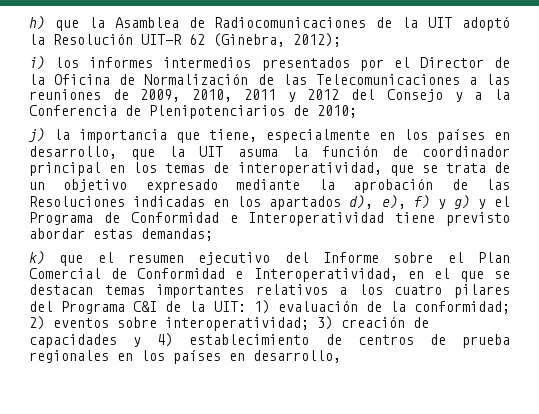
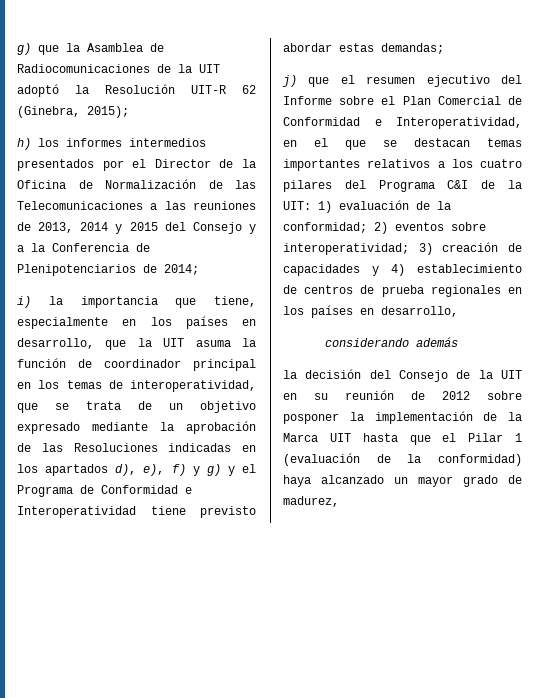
- h) que la Asamblea de Radiocomunicaciones de la UIT adoptó la Resolución UIT-R 62 (Ginebra, 2012);
- i) los informes intermedios presentados por el Director de la Oficina de Normalización de las Telecomunicaciones a las reuniones de 2009, 2010, 2011 y 2012 del Consejo y a la Conferencia de Plenipotenciarios de 2010;
- j) la importancia que tiene, especialmente en los países en desarrollo, que la UIT asuma la función de coordinador principal en los temas de interoperatividad, que se trata de un objetivo expresado mediante la aprobación de las Resoluciones indicadas en los apartados d), e), f) y g) y el Programa de Conformidad e Interoperatividad tiene previsto abordar estas demandas;
+ g) que la Asamblea de Radiocomunicaciones de la UIT adoptó la Resolución UIT-R 62 (Ginebra, 2015);
+ h) los informes intermedios presentados por el Director de la Oficina de Normalización de las Telecomunicaciones a las reuniones de 2013, 2014 y 2015 del Consejo y a la Conferencia de Plenipotenciarios de 2014;
+ i) la importancia que tiene, especialmente en los países en desarrollo, que la UIT asuma la función de coordinador principal en los temas de interoperatividad, que se trata de un objetivo expresado mediante la aprobación de las Resoluciones indicadas en los apartados d), e), f) y g) y el Programa de Conformidad e Interoperatividad tiene previsto abordar estas demandas;
- k) que el resumen ejecutivo del Informe sobre el Plan Comercial de Conformidad e Interoperatividad, en el que se destacan temas importantes relativos a los cuatro pilares del Programa C&I de la UIT: 1) evaluación de la conformidad; 2) eventos sobre interoperatividad; 3) creación de capacidades y 4) establecimiento de centros de prueba regionales en los países en desarrollo,
+ j) que el resumen ejecutivo del Informe sobre el Plan Comercial de Conformidad e Interoperatividad, en el que se destacan temas importantes relativos a los cuatro pilares del Programa C&I de la UIT: 1) evaluación de la conformidad; 2) eventos sobre interoperatividad; 3) creación de capacidades y 4) establecimiento de centros de prueba regionales en los países en desarrollo,
+ considerando además
+ la decisión del Consejo de la UIT en su reunión de 2012 sobre posponer la implementación de la Marca UIT hasta que el Pilar 1 (evaluación de la conformidad) haya alcanzado un mayor grado de madurez,

